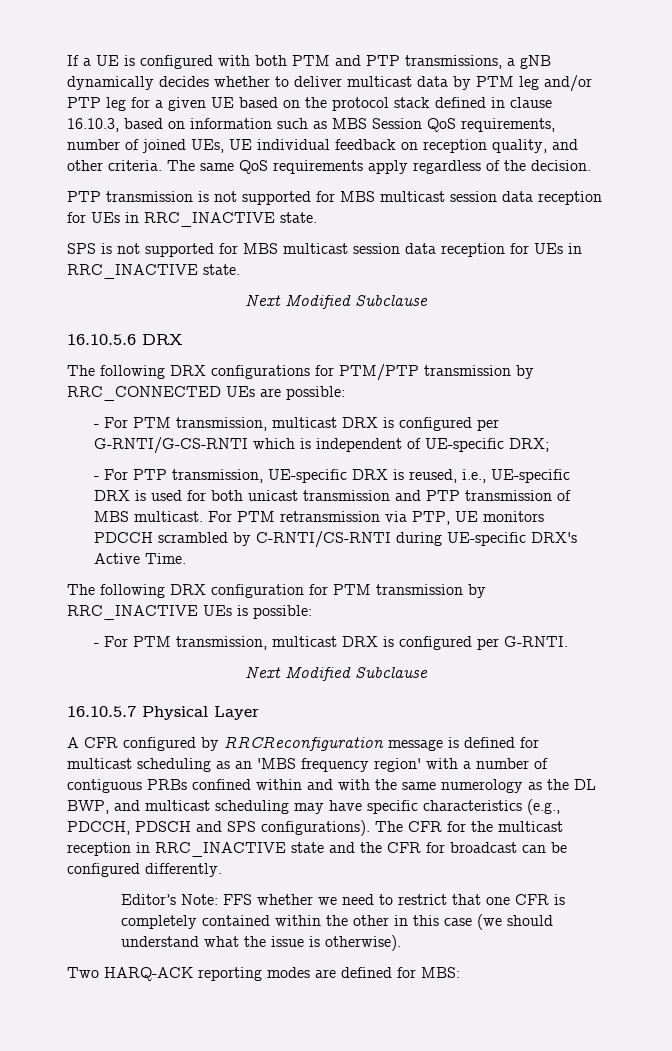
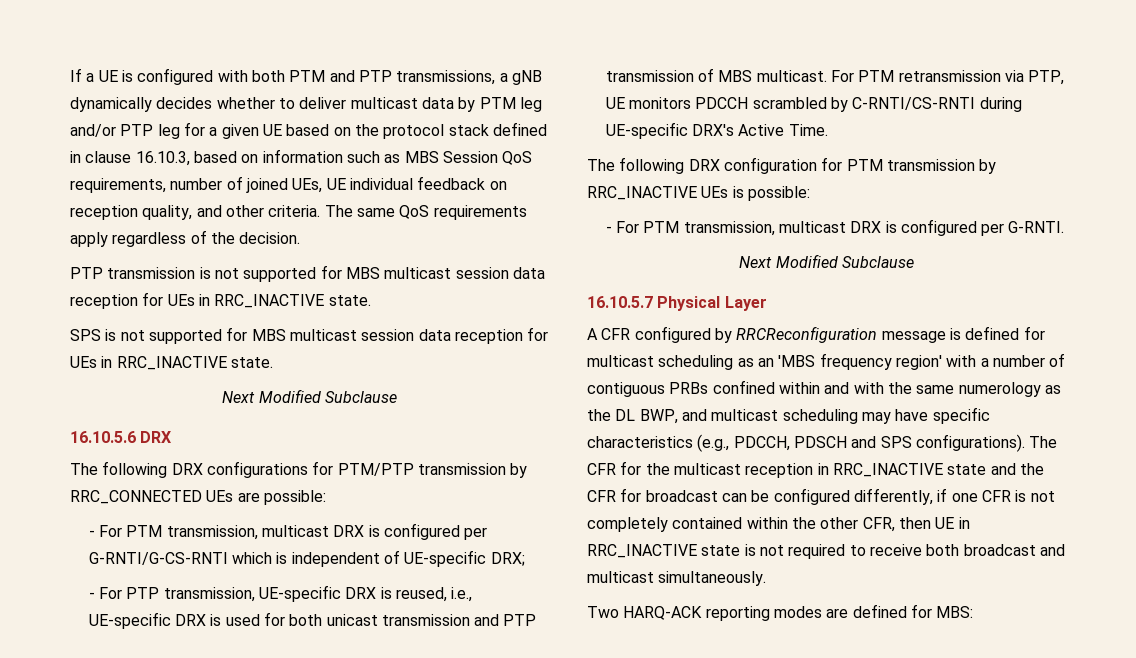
- The CFR for the multicast reception in RRC_INACTIVE state and the CFR for broadcast can be configured differently.
- Editor’s Note: FFS whether we need to restrict that one CFR is completely contained within the other in this case (we should understand what the issue is otherwise).
+ The CFR for the multicast reception in RRC_INACTIVE state and the CFR for broadcast can be configured differently, if one CFR is not completely contained within the other CFR, then UE in RRC_INACTIVE state is not required to receive both broadcast and multicast simultaneously.

